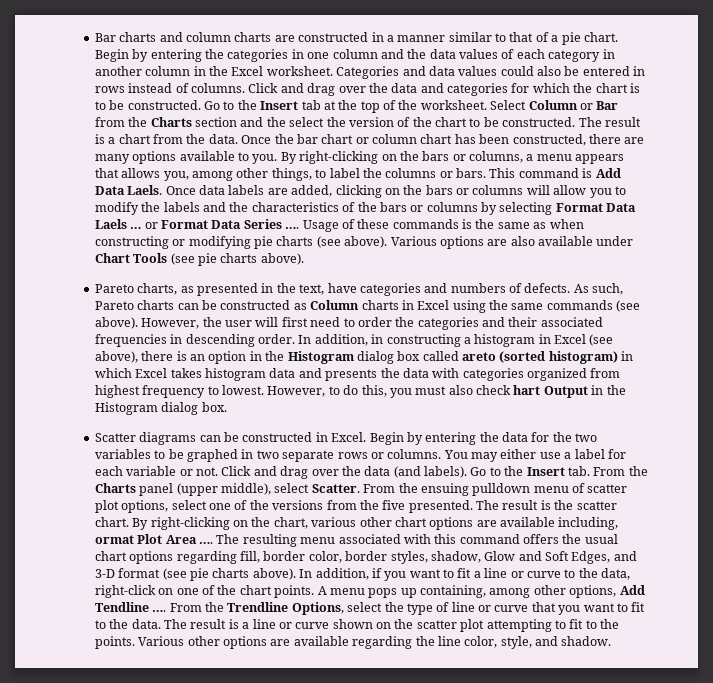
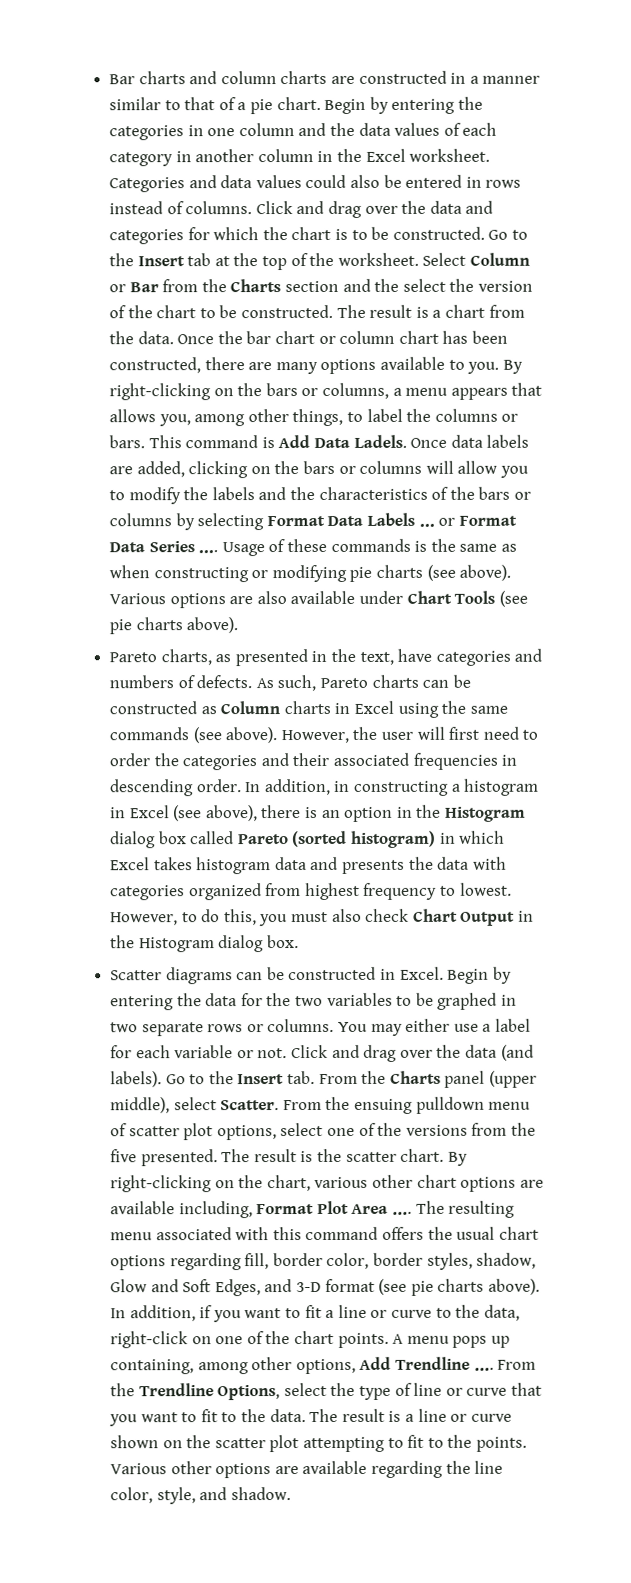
- This command is Add Data Laels.
+ This command is Add Data Ladels.
- Once data labels are added, clicking on the bars or columns will allow you to modify the labels and the characteristics of the bars or columns by selecting Format Data Laels … or Format Data Series ….
+ Once data labels are added, clicking on the bars or columns will allow you to modify the labels and the characteristics of the bars or columns by selecting Format Data Labels … or Format Data Series ….
- In addition, in constructing a histogram in Excel (see above), there is an option in the Histogram dialog box called areto (sorted histogram) in which Excel takes histogram data and presents the data with categories organized from highest frequency to lowest.
+ In addition, in constructing a histogram in Excel (see above), there is an option in the Histogram dialog box called Pareto (sorted histogram) in which Excel takes histogram data and presents the data with categories organized from highest frequency to lowest.
- However, to do this, you must also check hart Output in the Histogram dialog box.
+ However, to do this, you must also check Chart Output in the Histogram dialog box.
- By right-clicking on the chart, various other chart options are available including, ormat Plot Area ….
+ By right-clicking on the chart, various other chart options are available including, Format Plot Area ….
- A menu pops up containing, among other options, Add Tendline ….
+ A menu pops up containing, among other options, Add Trendline ….

